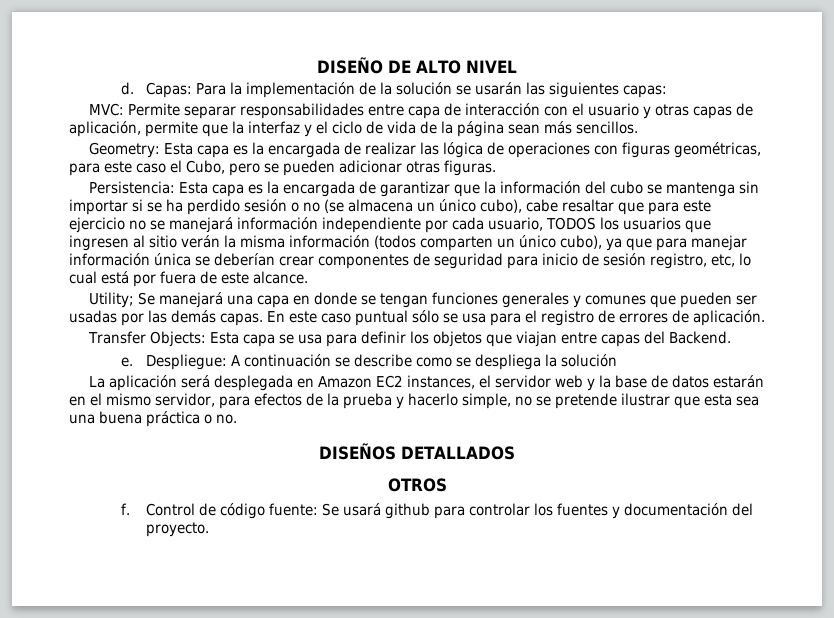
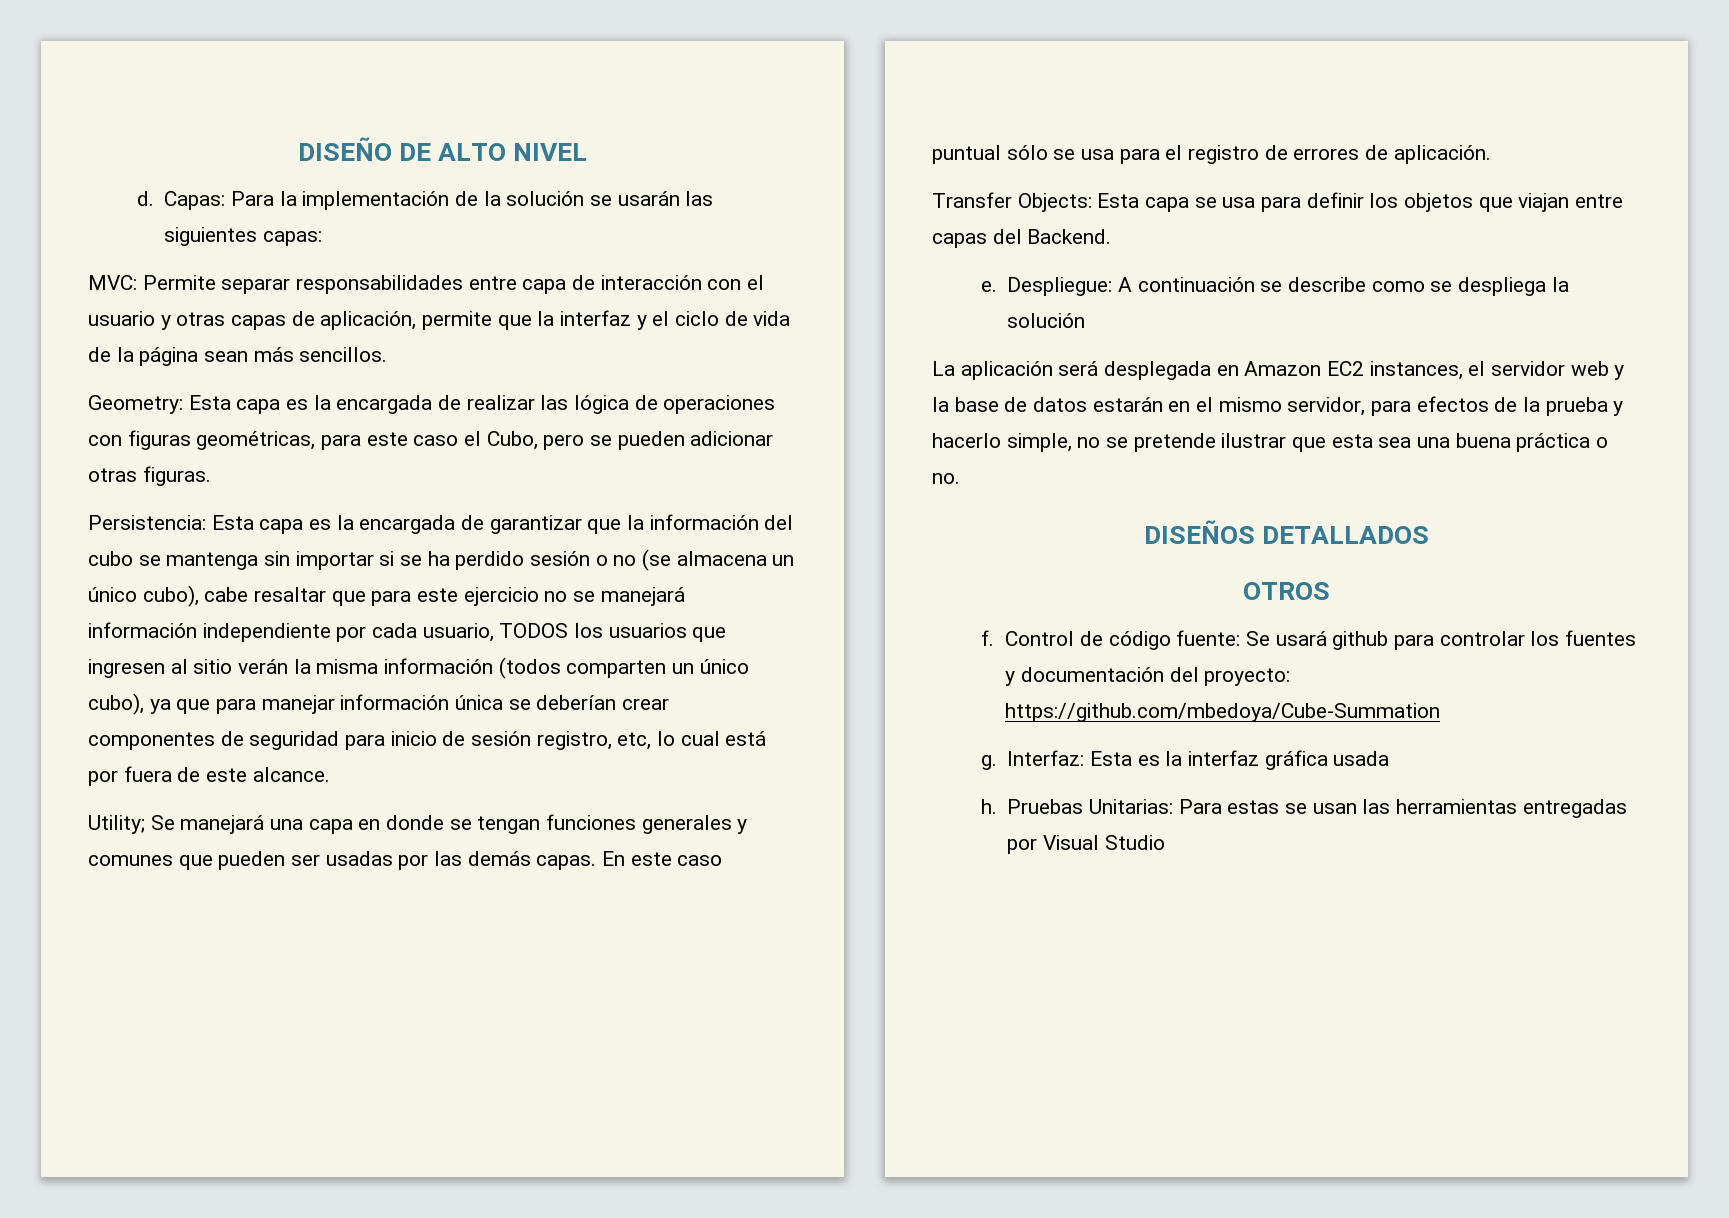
- Control de código fuente: Se usará github para controlar los fuentes y documentación del proyecto.
+ Control de código fuente: Se usará github para controlar los fuentes y documentación del proyecto: https://github.com/mbedoya/Cube-Summation
+ g. Interfaz: Esta es la interfaz gráfica usada
+ h. Pruebas Unitarias: Para estas se usan las herramientas entregadas por Visual Studio

